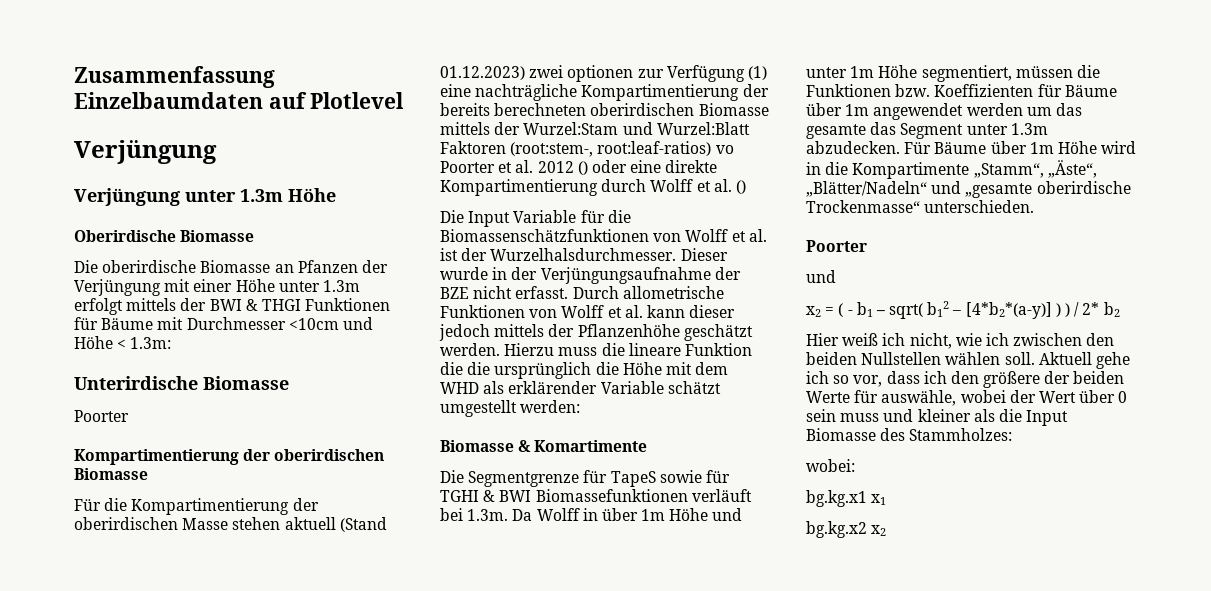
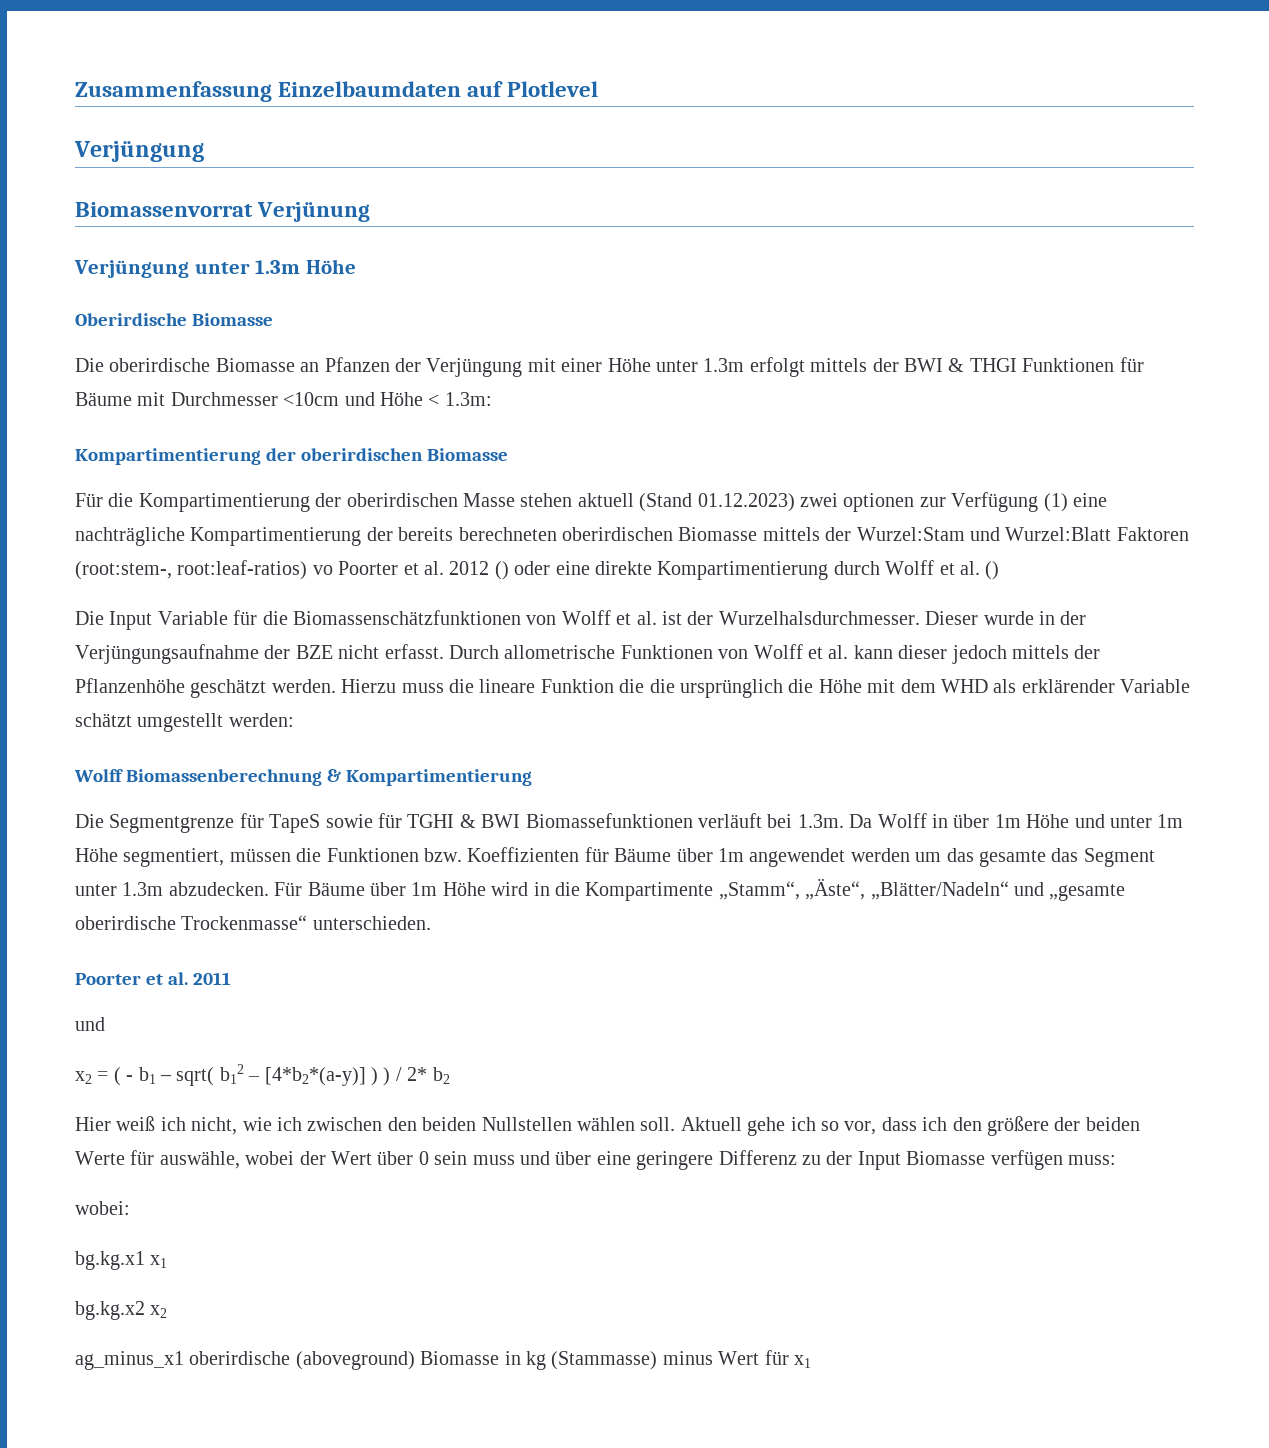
+ Biomassenvorrat Verjünung
- Unterirdische Biomasse
- Poorter
- Biomasse & Komartimente
+ Wolff Biomassenberechnung & Kompartimentierung
  Für Bäume über 1m Höhe wird in die Kompartimente „Stamm“, „Äste“, „Blätter/Nadeln“ und „gesamte oberirdische Trockenmasse“ unterschieden.
- Poorter
+ Poorter et al. 2011
- Aktuell gehe ich so vor, dass ich den größere der beiden Werte für auswähle, wobei der Wert über 0 sein muss und kleiner als die Input Biomasse des Stammholzes:
+ Aktuell gehe ich so vor, dass ich den größere der beiden Werte für auswähle, wobei der Wert über 0 sein muss und über eine geringere Differenz zu der Input Biomasse verfügen muss:
+ ag_minus_x1 oberirdische (aboveground) Biomasse in kg (Stammasse) minus Wert für x1

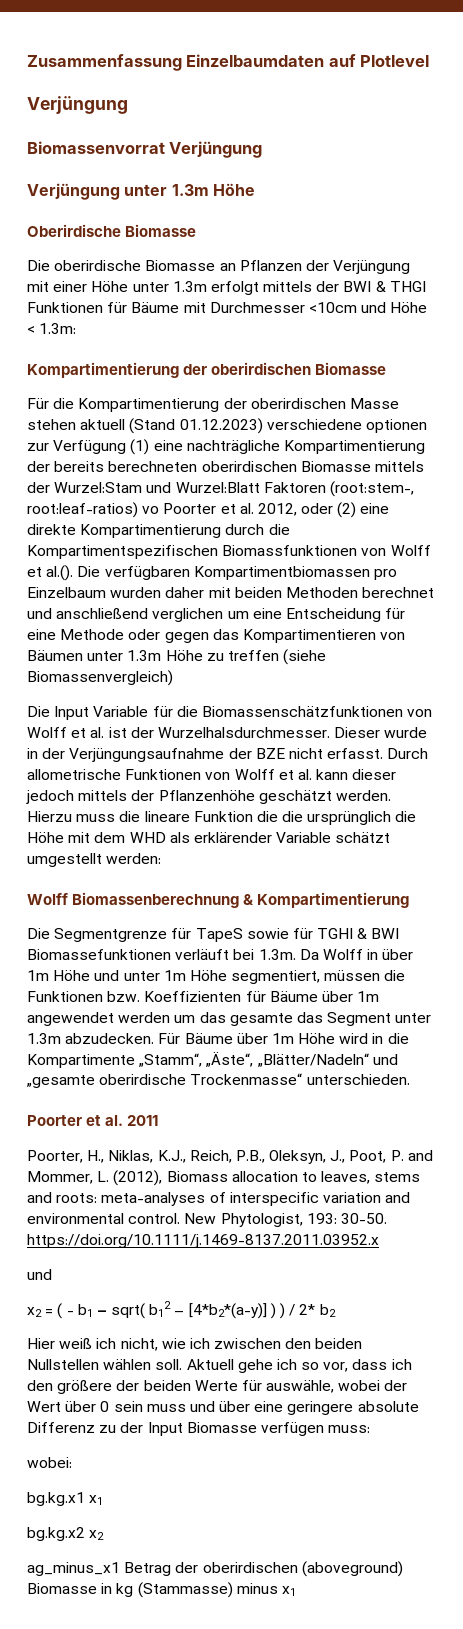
- Biomassenvorrat Verjünung
+ Biomassenvorrat Verjüngung
- Die oberirdische Biomasse an Pfanzen der Verjüngung mit einer Höhe unter 1.3m erfolgt mittels der BWI & THGI Funktionen für Bäume mit Durchmesser <10cm und Höhe < 1.3m:
+ Die oberirdische Biomasse an Pflanzen der Verjüngung mit einer Höhe unter 1.3m erfolgt mittels der BWI & THGI Funktionen für Bäume mit Durchmesser <10cm und Höhe < 1.3m:
- Für die Kompartimentierung der oberirdischen Masse stehen aktuell (Stand 01.12.2023) zwei optionen zur Verfügung (1) eine nachträgliche Kompartimentierung der bereits berechneten oberirdischen Biomasse mittels der Wurzel:Stam und Wurzel:Blatt Faktoren (root:stem-, root:leaf-ratios) vo Poorter et al. 2012 () oder eine direkte Kompartimentierung durch Wolff et al. ()
+ Für die Kompartimentierung der oberirdischen Masse stehen aktuell (Stand 01.12.2023) verschiedene optionen zur Verfügung (1) eine nachträgliche Kompartimentierung der bereits berechneten oberirdischen Biomasse mittels der Wurzel:Stam und Wurzel:Blatt Faktoren (root:stem-, root:leaf-ratios) vo Poorter et al. 2012, oder (2) eine direkte Kompartimentierung durch die Kompartimentspezifischen Biomassfunktionen von Wolff et al.(). Die verfügbaren Kompartimentbiomassen pro Einzelbaum wurden daher mit beiden Methoden berechnet und anschließend verglichen um eine Entscheidung für eine Methode oder gegen das Kompartimentieren von Bäumen unter 1.3m Höhe zu treffen (siehe Biomassenvergleich)
+ Poorter, H., Niklas, K.J., Reich, P.B., Oleksyn, J., Poot, P. and Mommer, L. (2012), Biomass allocation to leaves, stems and roots: meta-analyses of interspecific variation and environmental control. New Phytologist, 193: 30-50. https://doi.org/10.1111/j.1469-8137.2011.03952.x
- Aktuell gehe ich so vor, dass ich den größere der beiden Werte für auswähle, wobei der Wert über 0 sein muss und über eine geringere Differenz zu der Input Biomasse verfügen muss:
+ Aktuell gehe ich so vor, dass ich den größere der beiden Werte für auswähle, wobei der Wert über 0 sein muss und über eine geringere absolute Differenz zu der Input Biomasse verfügen muss:
- ag_minus_x1 oberirdische (aboveground) Biomasse in kg (Stammasse) minus Wert für x1
+ ag_minus_x1 Betrag der oberirdischen (aboveground) Biomasse in kg (Stammasse) minus x1

